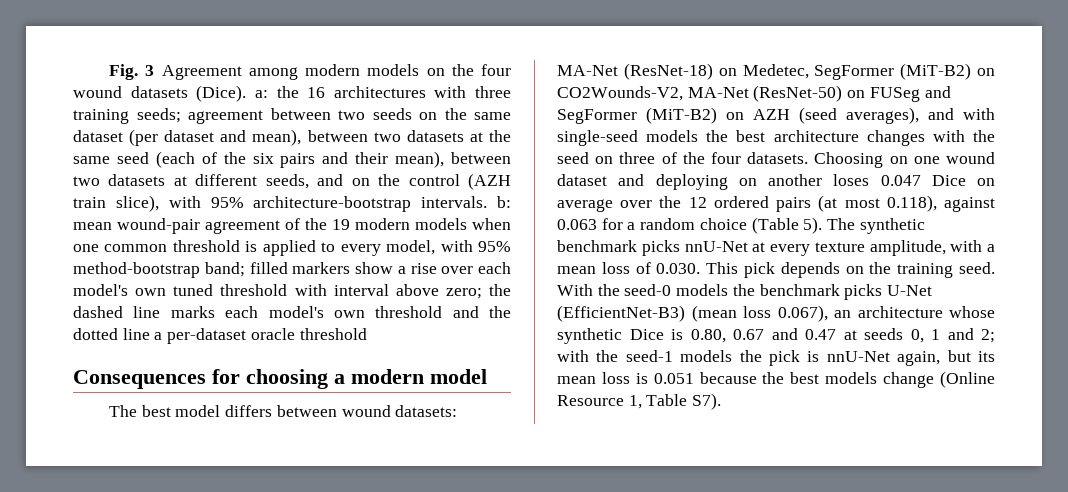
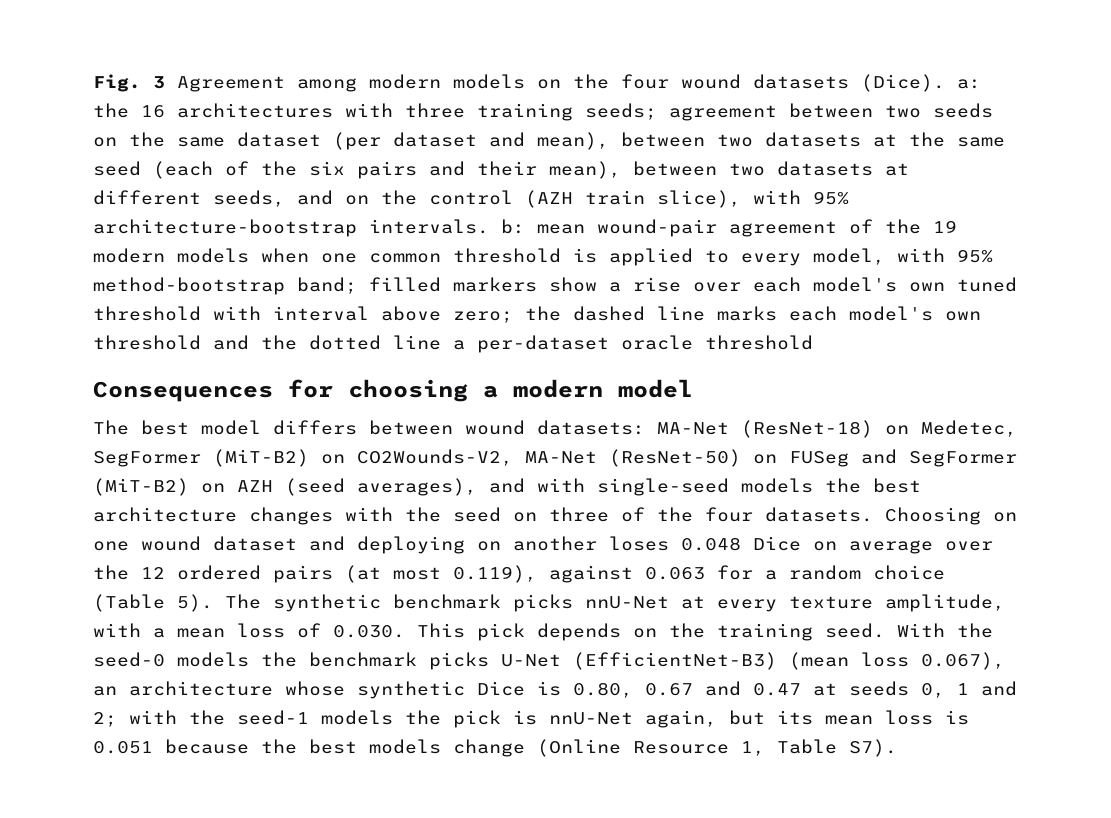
- Choosing on one wound dataset and deploying on another loses 0.047 Dice on average over the 12 ordered pairs (at most 0.118), against 0.063 for a random choice (Table 5).
+ Choosing on one wound dataset and deploying on another loses 0.048 Dice on average over the 12 ordered pairs (at most 0.119), against 0.063 for a random choice (Table 5).

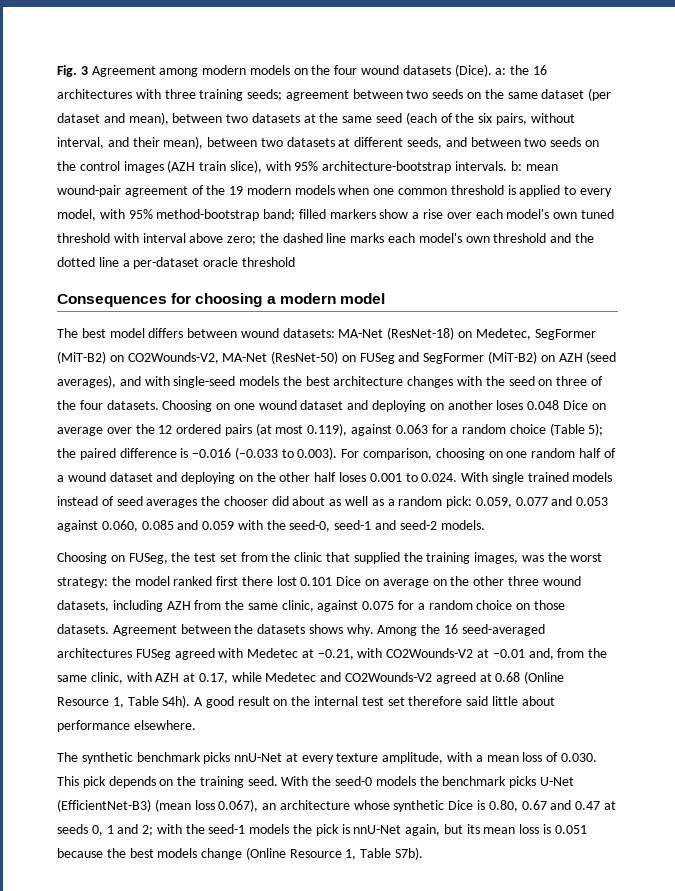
- agreement between two seeds on the same dataset (per dataset and mean), between two datasets at the same seed (each of the six pairs and their mean), between two datasets at different seeds, and on the control (AZH train slice), with 95% architecture-bootstrap intervals. b:
+ agreement between two seeds on the same dataset (per dataset and mean), between two datasets at the same seed (each of the six pairs, without interval, and their mean), between two datasets at different seeds, and between two seeds on the control images (AZH train slice), with 95% architecture-bootstrap intervals. b:
- Choosing on one wound dataset and deploying on another loses 0.048 Dice on average over the 12 ordered pairs (at most 0.119), against 0.063 for a random choice (Table 5). The synthetic benchmark picks nnU-Net at every texture amplitude, with a mean loss of 0.030. This pick depends on the training seed.
+ Choosing on one wound dataset and deploying on another loses 0.048 Dice on average over the 12 ordered pairs (at most 0.119), against 0.063 for a random choice (Table 5); the paired difference is −0.016 (−0.033 to 0.003). For comparison, choosing on one random half of a wound dataset and deploying on the other half loses 0.001 to 0.024. With single trained models instead of seed averages the chooser did about as well as a random pick: 0.059, 0.077 and 0.053 against 0.060, 0.085 and 0.059 with the seed-0, seed-1 and seed-2 models.
+ Choosing on FUSeg, the test set from the clinic that supplied the training images, was the worst strategy: the model ranked first there lost 0.101 Dice on average on the other three wound datasets, including AZH from the same clinic, against 0.075 for a random choice on those datasets. Agreement between the datasets shows why. Among the 16 seed-averaged architectures FUSeg agreed with Medetec at −0.21, with CO2Wounds-V2 at −0.01 and, from the same clinic, with AZH at 0.17, while Medetec and CO2Wounds-V2 agreed at 0.68 (Online Resource 1, Table S4h). A good result on the internal test set therefore said little about performance elsewhere.
+ The synthetic benchmark picks nnU-Net at every texture amplitude, with a mean loss of 0.030. This pick depends on the training seed.
- With the seed-0 models the benchmark picks U-Net (EfficientNet-B3) (mean loss 0.067), an architecture whose synthetic Dice is 0.80, 0.67 and 0.47 at seeds 0, 1 and 2; with the seed-1 models the pick is nnU-Net again, but its mean loss is 0.051 because the best models change (Online Resource 1, Table S7).
+ With the seed-0 models the benchmark picks U-Net (EfficientNet-B3) (mean loss 0.067), an architecture whose synthetic Dice is 0.80, 0.67 and 0.47 at seeds 0, 1 and 2; with the seed-1 models the pick is nnU-Net again, but its mean loss is 0.051 because the best models change (Online Resource 1, Table S7b).

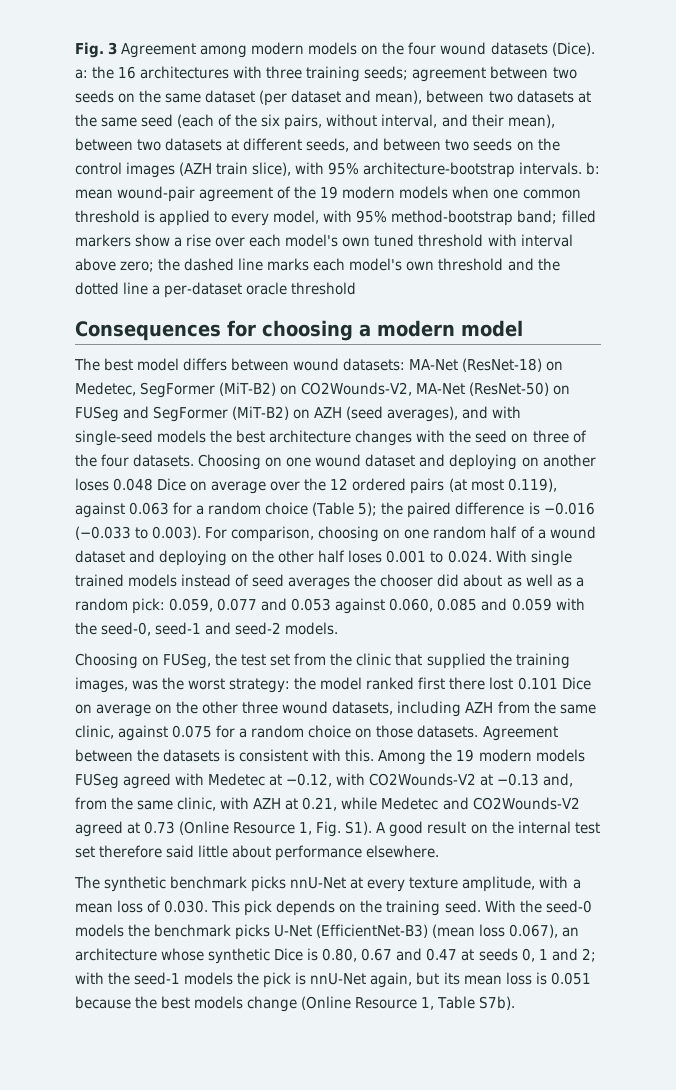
- Agreement between the datasets shows why. Among the 16 seed-averaged architectures FUSeg agreed with Medetec at −0.21, with CO2Wounds-V2 at −0.01 and, from the same clinic, with AZH at 0.17, while Medetec and CO2Wounds-V2 agreed at 0.68 (Online Resource 1, Table S4h). A good result on the internal test set therefore said little about performance elsewhere.
+ Agreement between the datasets is consistent with this. Among the 19 modern models FUSeg agreed with Medetec at −0.12, with CO2Wounds-V2 at −0.13 and, from the same clinic, with AZH at 0.21, while Medetec and CO2Wounds-V2 agreed at 0.73 (Online Resource 1, Fig. S1). A good result on the internal test set therefore said little about performance elsewhere.

